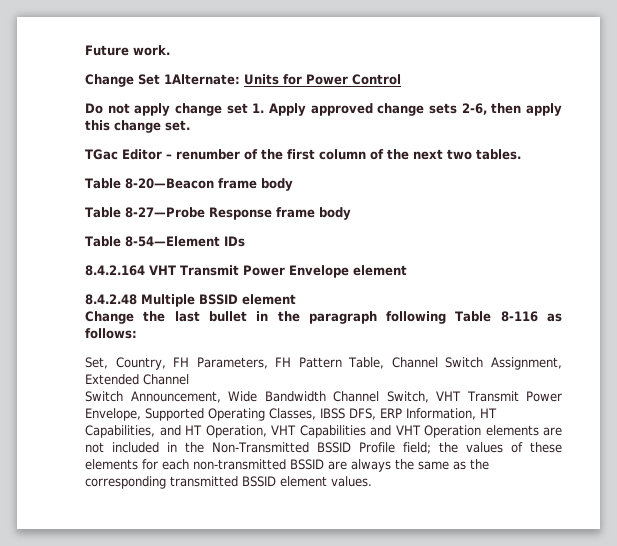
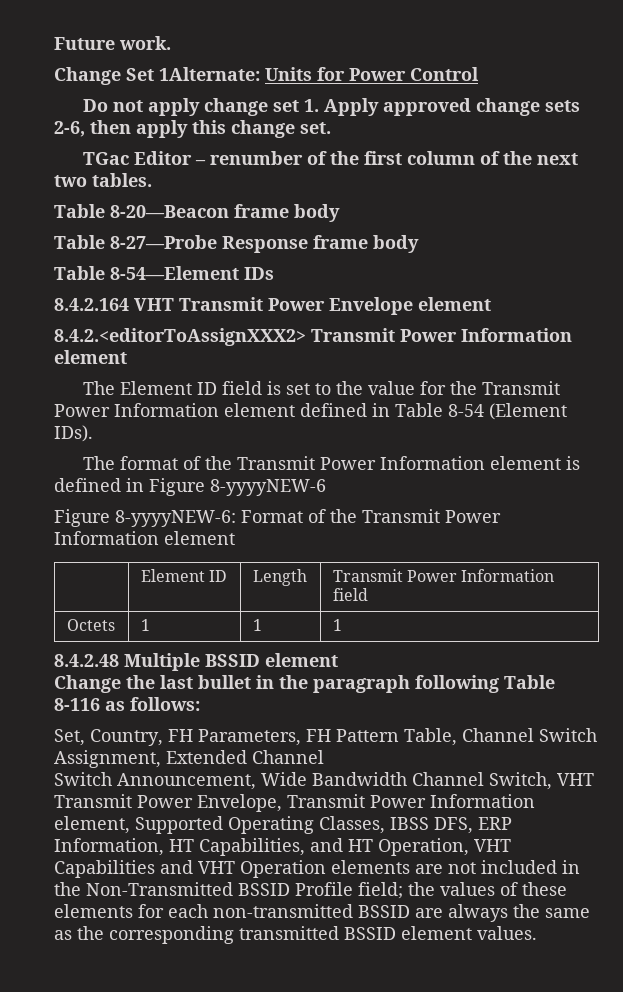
+ 8.4.2.<editorToAssignXXX2> Transmit Power Information element
+ The Element ID field is set to the value for the Transmit Power Information element defined in Table 8-54 (Element IDs).
+ The format of the Transmit Power Information element is defined in Figure 8-yyyyNEW-6
+ Figure 8-yyyyNEW-6: Format of the Transmit Power Information element
+ | Element ID | Length | Transmit Power Information field
+ Octets | 1 | 1 | 1
- Switch Announcement, Wide Bandwidth Channel Switch, VHT Transmit Power Envelope, Supported Operating Classes, IBSS DFS, ERP Information, HT Capabilities, and HT Operation, VHT Capabilities and VHT Operation elements are not included in the Non-Transmitted BSSID Profile field; the values of these elements for each non-transmitted BSSID are always the same as the corresponding transmitted BSSID element values.
+ Switch Announcement, Wide Bandwidth Channel Switch, VHT Transmit Power Envelope, Transmit Power Information element, Supported Operating Classes, IBSS DFS, ERP Information, HT Capabilities, and HT Operation, VHT Capabilities and VHT Operation elements are not included in the Non-Transmitted BSSID Profile field; the values of these elements for each non-transmitted BSSID are always the same as the corresponding transmitted BSSID element values.

